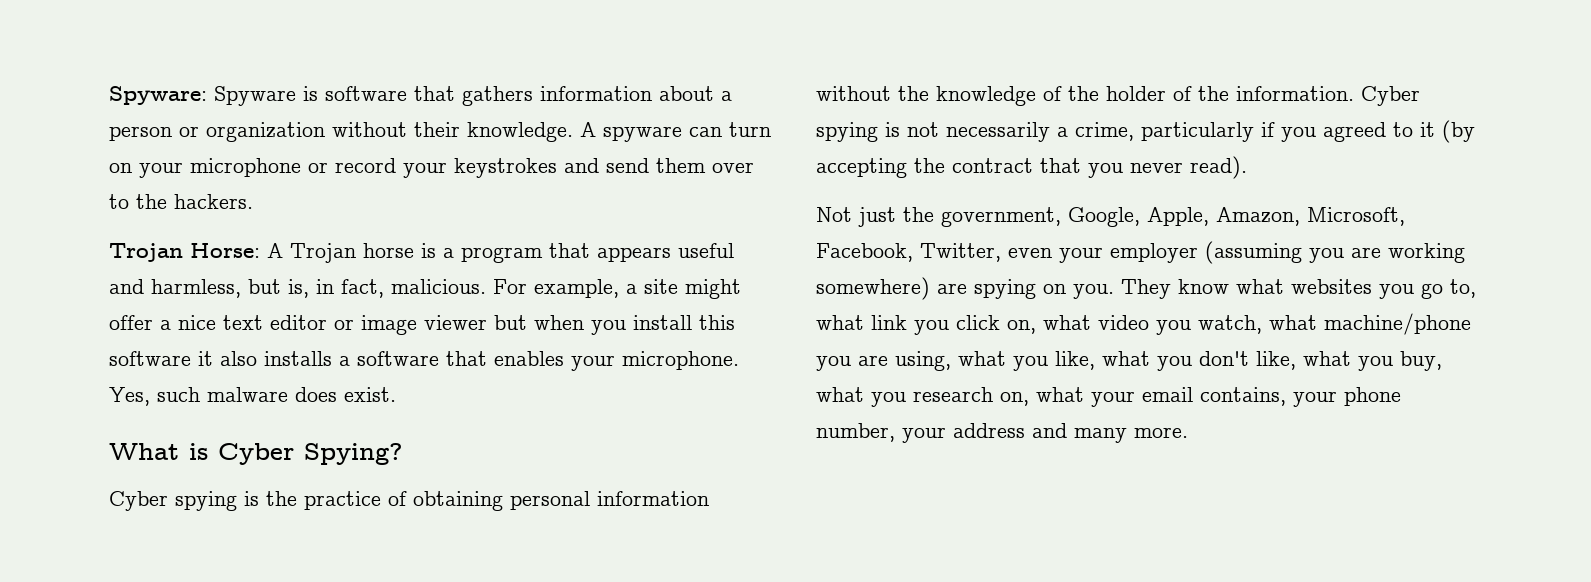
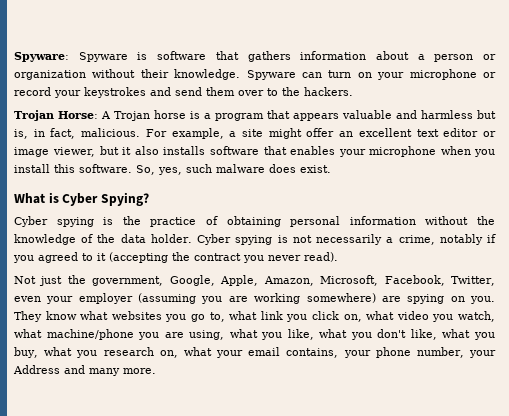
- A spyware can turn on your microphone or record your keystrokes and send them over to the hackers.
+ Spyware can turn on your microphone or record your keystrokes and send them over to the hackers.
- Trojan Horse: A Trojan horse is a program that appears useful and harmless, but is, in fact, malicious.
+ Trojan Horse: A Trojan horse is a program that appears valuable and harmless but is, in fact, malicious.
- For example, a site might offer a nice text editor or image viewer but when you install this software it also installs a software that enables your microphone. Yes, such malware does exist.
+ For example, a site might offer an excellent text editor or image viewer, but it also installs software that enables your microphone when you install this software. So, yes, such malware does exist.
- Cyber spying is the practice of obtaining personal information without the knowledge of the holder of the information.
+ Cyber spying is the practice of obtaining personal information without the knowledge of the data holder.
- Cyber spying is not necessarily a crime, particularly if you agreed to it (by accepting the contract that you never read).
+ Cyber spying is not necessarily a crime, notably if you agreed to it (accepting the contract you never read).
- They know what websites you go to, what link you click on, what video you watch, what machine/phone you are using, what you like, what you don't like, what you buy, what you research on, what your email contains, your phone number, your address and many more.
+ They know what websites you go to, what link you click on, what video you watch, what machine/phone you are using, what you like, what you don't like, what you buy, what you research on, what your email contains, your phone number, your Address and many more.

